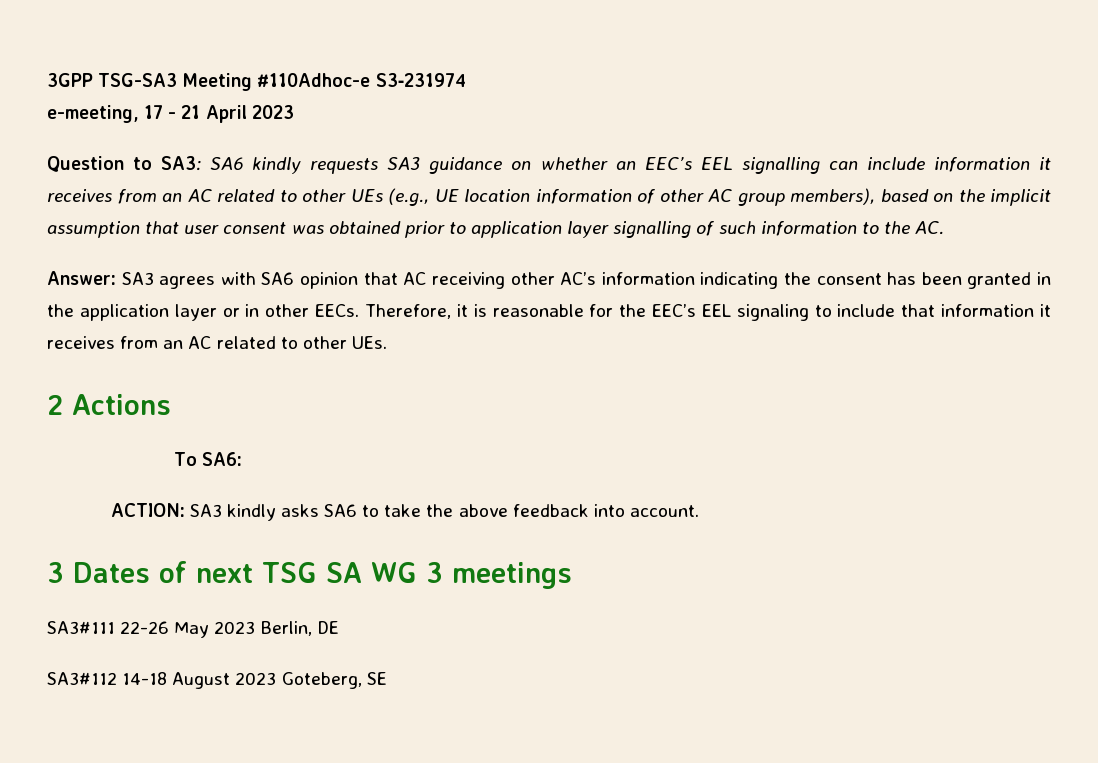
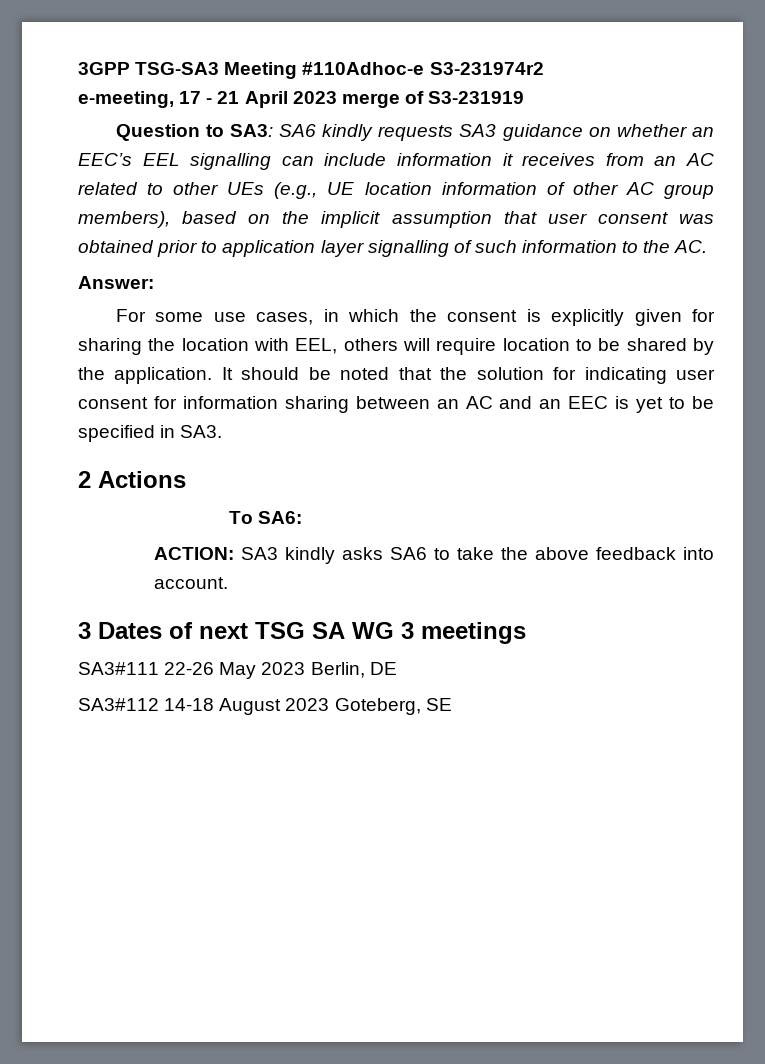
- 3GPP TSG-SA3 Meeting #110Adhoc-e S3‑231974
+ 3GPP TSG-SA3 Meeting #110Adhoc-e S3‑231974r2
- e-meeting, 17 - 21 April 2023
+ e-meeting, 17 - 21 April 2023 merge of S3-231919
- Answer: SA3 agrees with SA6 opinion that AC receiving other AC’s information indicating the consent has been granted in the application layer or in other EECs. Therefore, it is reasonable for the EEC’s EEL signaling to include that information it receives from an AC related to other UEs.
+ Answer:
+ For some use cases, in which the consent is explicitly given for sharing the location with EEL, others will require location to be shared by the application. It should be noted that the solution for indicating user consent for information sharing between an AC and an EEC is yet to be specified in SA3.

